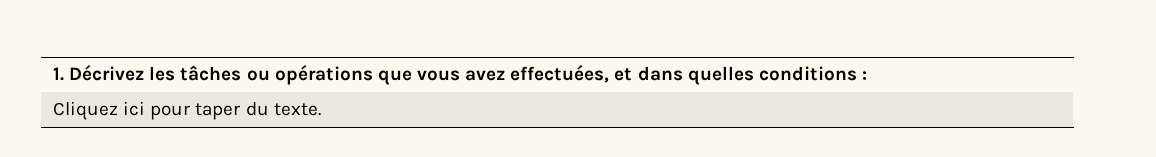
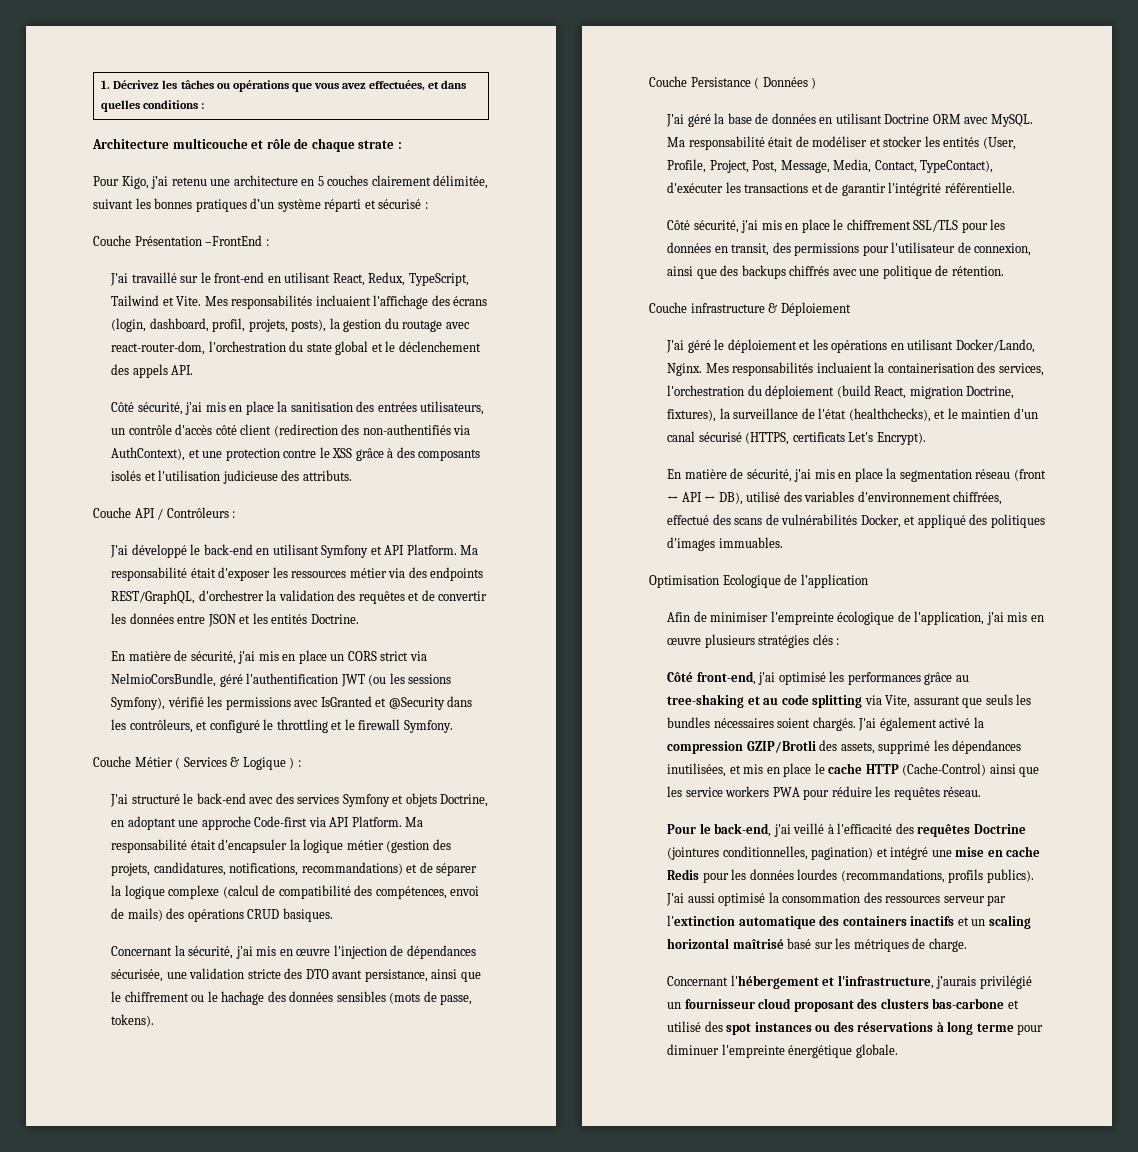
- Cliquez ici pour taper du texte.
+ Architecture multicouche et rôle de chaque strate :
+ Pour Kigo, j’ai retenu une architecture en 5 couches clairement délimitée, suivant les bonnes pratiques d’un système réparti et sécurisé :
+ Couche Présentation –FrontEnd :
+ J'ai travaillé sur le front-end en utilisant React, Redux, TypeScript, Tailwind et Vite. Mes responsabilités incluaient l'affichage des écrans (login, dashboard, profil, projets, posts), la gestion du routage avec react-router-dom, l'orchestration du state global et le déclenchement des appels API.
+ Côté sécurité, j'ai mis en place la sanitisation des entrées utilisateurs, un contrôle d'accès côté client (redirection des non-authentifiés via AuthContext), et une protection contre le XSS grâce à des composants isolés et l'utilisation judicieuse des attributs.
+ Couche API / Contrôleurs :
+ J'ai développé le back-end en utilisant Symfony et API Platform. Ma responsabilité était d'exposer les ressources métier via des endpoints REST/GraphQL, d'orchestrer la validation des requêtes et de convertir les données entre JSON et les entités Doctrine.
+ En matière de sécurité, j'ai mis en place un CORS strict via NelmioCorsBundle, géré l'authentification JWT (ou les sessions Symfony), vérifié les permissions avec IsGranted et @Security dans les contrôleurs, et configuré le throttling et le firewall Symfony.
+ Couche Métier ( Services & Logique ) :
+ J'ai structuré le back-end avec des services Symfony et objets Doctrine, en adoptant une approche Code-first via API Platform. Ma responsabilité était d'encapsuler la logique métier (gestion des projets, candidatures, notifications, recommandations) et de séparer la logique complexe (calcul de compatibilité des compétences, envoi de mails) des opérations CRUD basiques.
+ Concernant la sécurité, j'ai mis en œuvre l'injection de dépendances sécurisée, une validation stricte des DTO avant persistance, ainsi que le chiffrement ou le hachage des données sensibles (mots de passe, tokens).
+ Couche Persistance ( Données )
+ J'ai géré la base de données en utilisant Doctrine ORM avec MySQL. Ma responsabilité était de modéliser et stocker les entités (User, Profile, Project, Post, Message, Media, Contact, TypeContact), d'exécuter les transactions et de garantir l'intégrité référentielle.
+ Côté sécurité, j'ai mis en place le chiffrement SSL/TLS pour les données en transit, des permissions pour l'utilisateur de connexion, ainsi que des backups chiffrés avec une politique de rétention.
+ Couche infrastructure & Déploiement
+ J'ai géré le déploiement et les opérations en utilisant Docker/Lando, Nginx. Mes responsabilités incluaient la containerisation des services, l'orchestration du déploiement (build React, migration Doctrine, fixtures), la surveillance de l'état (healthchecks), et le maintien d'un canal sécurisé (HTTPS, certificats Let's Encrypt).
+ En matière de sécurité, j'ai mis en place la segmentation réseau (front ↔ API ↔ DB), utilisé des variables d'environnement chiffrées, effectué des scans de vulnérabilités Docker, et appliqué des politiques d'images immuables.
+ Optimisation Ecologique de l’application
+ Afin de minimiser l'empreinte écologique de l'application, j'ai mis en œuvre plusieurs stratégies clés :
+ Côté front-end, j'ai optimisé les performances grâce au tree-shaking et au code splitting via Vite, assurant que seuls les bundles nécessaires soient chargés. J'ai également activé la compression GZIP/Brotli des assets, supprimé les dépendances inutilisées, et mis en place le cache HTTP (Cache-Control) ainsi que les service workers PWA pour réduire les requêtes réseau.
+ Pour le back-end, j'ai veillé à l'efficacité des requêtes Doctrine (jointures conditionnelles, pagination) et intégré une mise en cache Redis pour les données lourdes (recommandations, profils publics). J'ai aussi optimisé la consommation des ressources serveur par l'extinction automatique des containers inactifs et un scaling horizontal maîtrisé basé sur les métriques de charge.
+ Concernant l'hébergement et l'infrastructure, j’aurais privilégié un fournisseur cloud proposant des clusters bas-carbone et utilisé des spot instances ou des réservations à long terme pour diminuer l'empreinte énergétique globale.

